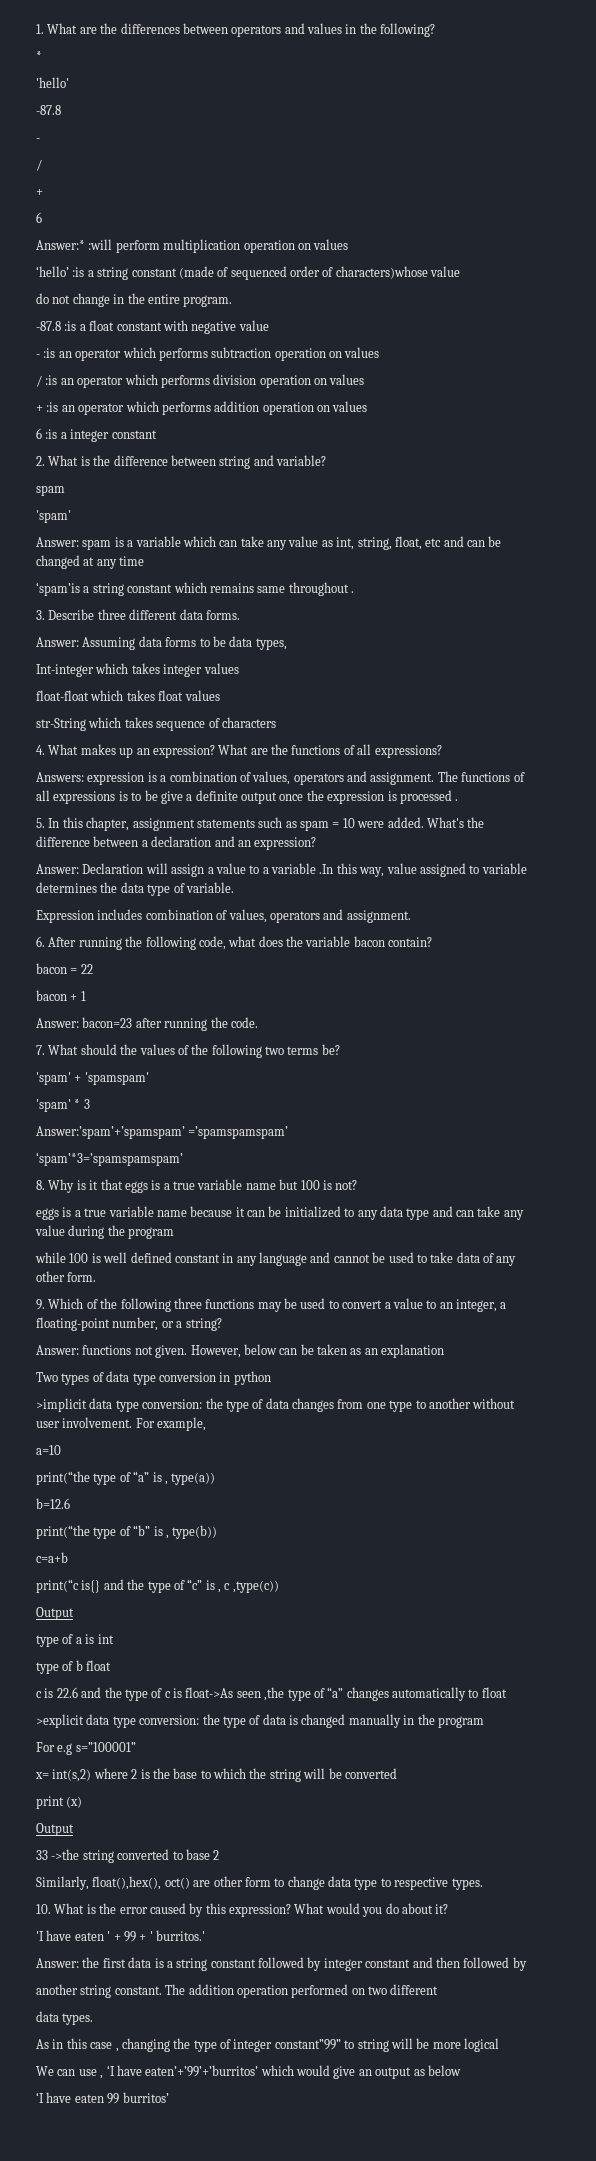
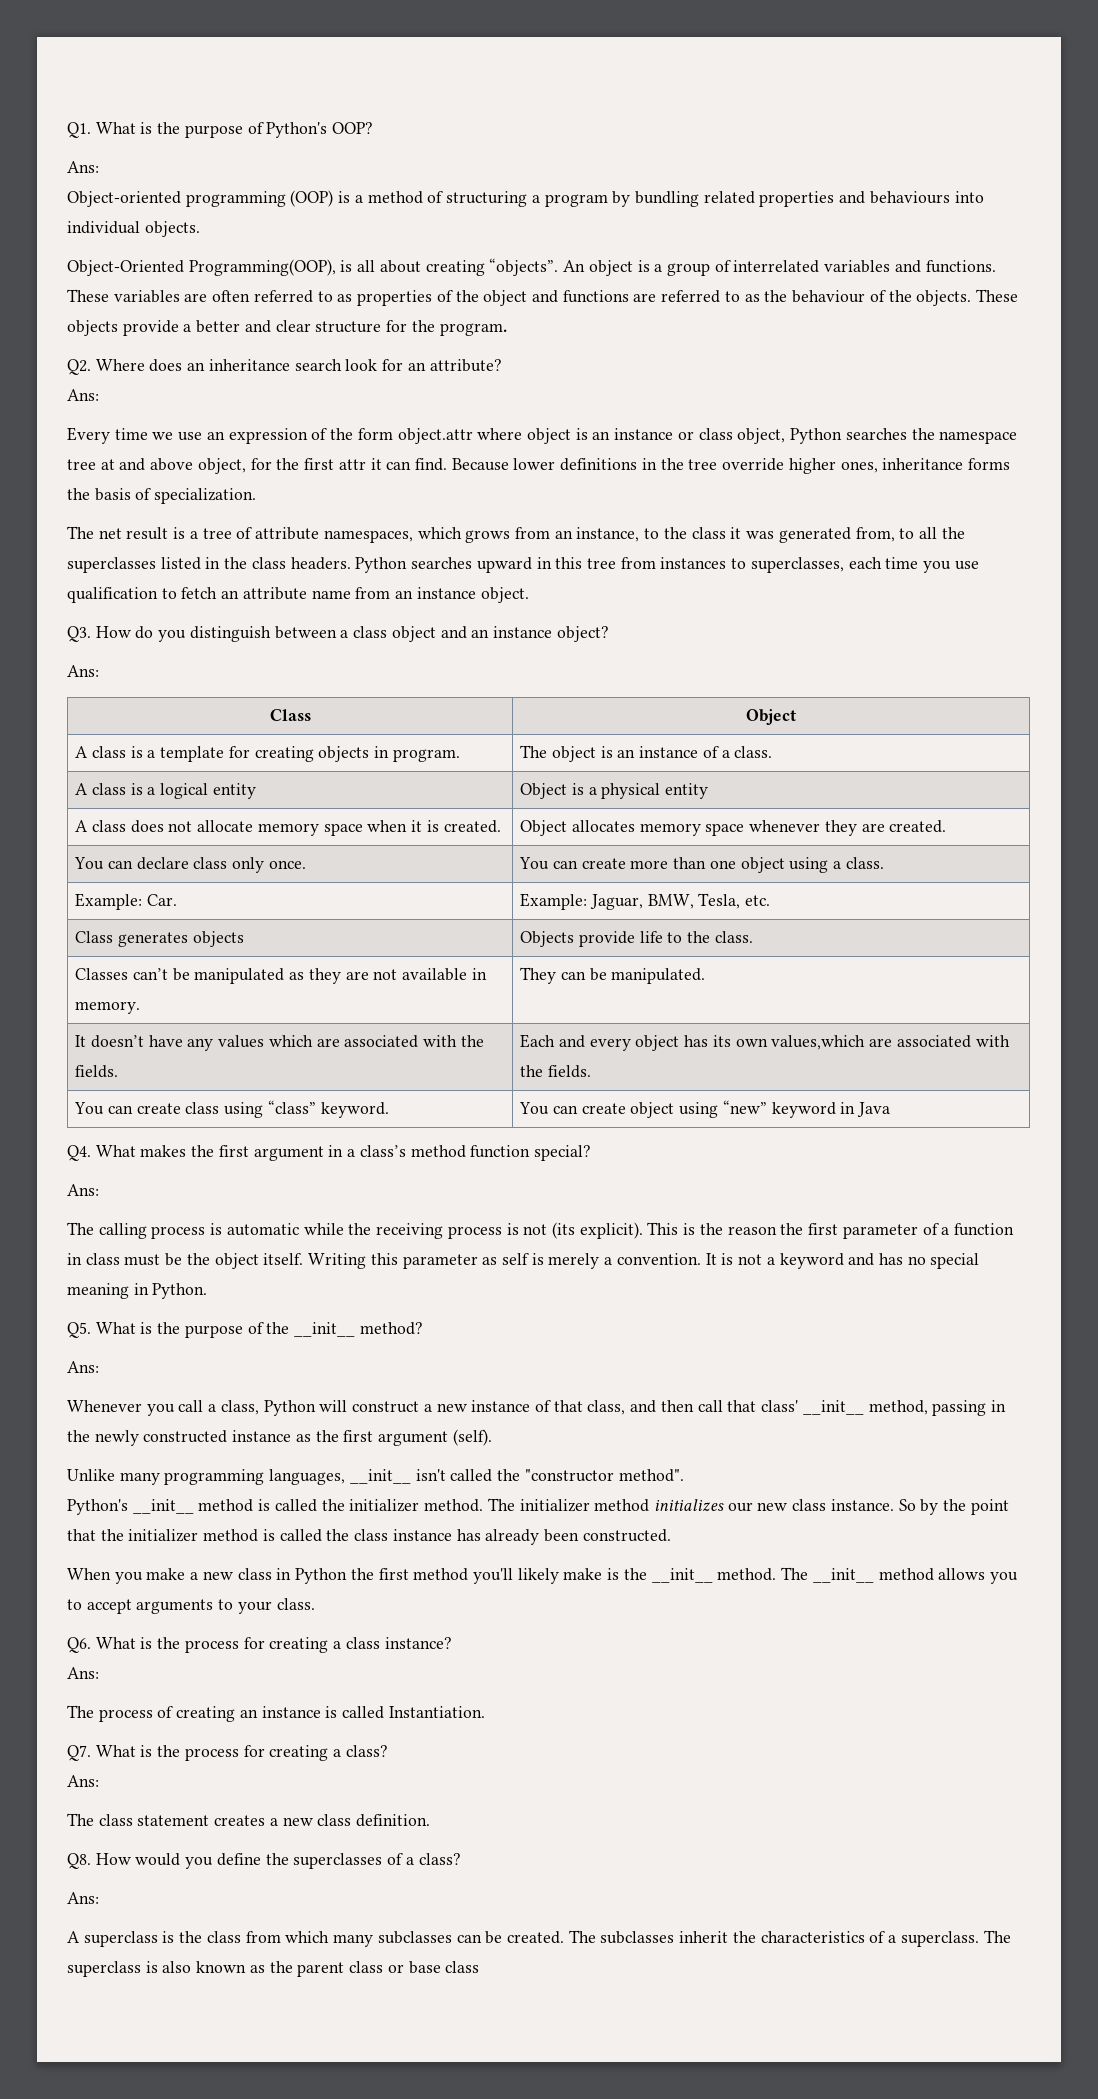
- 1. What are the differences between operators and values in the following?
- *
- 'hello'
- -87.8
- -
- /
- +
- 6
- Answer:* :will perform multiplication operation on values
- ‘hello’ :is a string constant (made of sequenced order of characters)whose value
- do not change in the entire program.
- -87.8 :is a float constant with negative value
- - :is an operator which performs subtraction operation on values
- / :is an operator which performs division operation on values
- + :is an operator which performs addition operation on values
- 6 :is a integer constant
- 2. What is the difference between string and variable?
- spam
- 'spam'
- Answer: spam is a variable which can take any value as int, string, float, etc and can be changed at any time
- ‘spam’is a string constant which remains same throughout .
- 3. Describe three different data forms.
- Answer: Assuming data forms to be data types,
- Int-integer which takes integer values
- float-float which takes float values
- str-String which takes sequence of characters
- 4. What makes up an expression? What are the functions of all expressions?
- Answers: expression is a combination of values, operators and assignment. The functions of all expressions is to be give a definite output once the expression is processed .
- 5. In this chapter, assignment statements such as spam = 10 were added. What's the difference between a declaration and an expression?
- Answer: Declaration will assign a value to a variable .In this way, value assigned to variable determines the data type of variable.
- Expression includes combination of values, operators and assignment.
- 6. After running the following code, what does the variable bacon contain?
- bacon = 22
- bacon + 1
- Answer: bacon=23 after running the code.
- 7. What should the values of the following two terms be?
- 'spam' + 'spamspam'
- 'spam' * 3
- Answer:’spam’+’spamspam’ =’spamspamspam’
- ‘spam’*3=’spamspamspam’
- 8. Why is it that eggs is a true variable name but 100 is not?
- eggs is a true variable name because it can be initialized to any data type and can take any value during the program
- while 100 is well defined constant in any language and cannot be used to take data of any other form.
- 9. Which of the following three functions may be used to convert a value to an integer, a floating-point number, or a string?
- Answer: functions not given. However, below can be taken as an explanation
- Two types of data type conversion in python
- >implicit data type conversion: the type of data changes from one type to another without user involvement. For example,
- a=10
- print(“the type of “a” is , type(a))
- b=12.6
- print(“the type of “b” is , type(b))
- c=a+b
- print(“c is{} and the type of “c” is , c ,type(c))
- Output
- type of a is int
- type of b float
- c is 22.6 and the type of c is float->As seen ,the type of “a” changes automatically to float
- >explicit data type conversion: the type of data is changed manually in the program
- For e.g s=”100001”
- x= int(s,2) where 2 is the base to which the string will be converted
- print (x)
- Output
- 33 ->the string converted to base 2
- Similarly, float(),hex(), oct() are other form to change data type to respective types.
- 10. What is the error caused by this expression? What would you do about it?
- 'I have eaten ' + 99 + ' burritos.'
- Answer: the first data is a string constant followed by integer constant and then followed by
- another string constant. The addition operation performed on two different
- data types.
- As in this case , changing the type of integer constant”99” to string will be more logical
- We can use , ‘I have eaten’+’99’+’burritos’ which would give an output as below
- ‘I have eaten 99 burritos’
+ Q1. What is the purpose of Python's OOP?
+ Ans:
+ Object-oriented programming (OOP) is a method of structuring a program by bundling related properties and behaviours into individual objects.
+ Object-Oriented Programming(OOP), is all about creating “objects”. An object is a group of interrelated variables and functions. These variables are often referred to as properties of the object and functions are referred to as the behaviour of the objects. These objects provide a better and clear structure for the program.
+ Q2. Where does an inheritance search look for an attribute?
+ Ans:
+ Every time we use an expression of the form object.attr where object is an instance or class object, Python searches the namespace tree at and above object, for the first attr it can find. Because lower definitions in the tree override higher ones, inheritance forms the basis of specialization.
+ The net result is a tree of attribute namespaces, which grows from an instance, to the class it was generated from, to all the superclasses listed in the class headers. Python searches upward in this tree from instances to superclasses, each time you use qualification to fetch an attribute name from an instance object.
+ Q3. How do you distinguish between a class object and an instance object?
+ Ans:
+ Class | Object
+ A class is a template for creating objects in program. | The object is an instance of a class.
+ A class is a logical entity | Object is a physical entity
+ A class does not allocate memory space when it is created. | Object allocates memory space whenever they are created.
+ You can declare class only once. | You can create more than one object using a class.
+ Example: Car. | Example: Jaguar, BMW, Tesla, etc.
+ Class generates objects | Objects provide life to the class.
+ Classes can’t be manipulated as they are not available in memory. | They can be manipulated.
+ It doesn’t have any values which are associated with the fields. | Each and every object has its own values,which are associated with the fields.
+ You can create class using “class” keyword. | You can create object using “new” keyword in Java
+ Q4. What makes the first argument in a class’s method function special?
+ Ans:
+ The calling process is automatic while the receiving process is not (its explicit). This is the reason the first parameter of a function in class must be the object itself. Writing this parameter as self is merely a convention. It is not a keyword and has no special meaning in Python.
+ Q5. What is the purpose of the __init__ method?
+ Ans:
+ Whenever you call a class, Python will construct a new instance of that class, and then call that class' __init__ method, passing in the newly constructed instance as the first argument (self).
+ Unlike many programming languages, __init__ isn't called the "constructor method".
+ Python's __init__ method is called the initializer method. The initializer method initializes our new class instance. So by the point that the initializer method is called the class instance has already been constructed.
+ When you make a new class in Python the first method you'll likely make is the __init__ method. The __init__ method allows you to accept arguments to your class.
+ Q6. What is the process for creating a class instance?
+ Ans:
+ The process of creating an instance is called Instantiation.
+ Q7. What is the process for creating a class?
+ Ans:
+ The class statement creates a new class definition.
+ Q8. How would you define the superclasses of a class?
+ Ans:
+ A superclass is the class from which many subclasses can be created. The subclasses inherit the characteristics of a superclass. The superclass is also known as the parent class or base class

